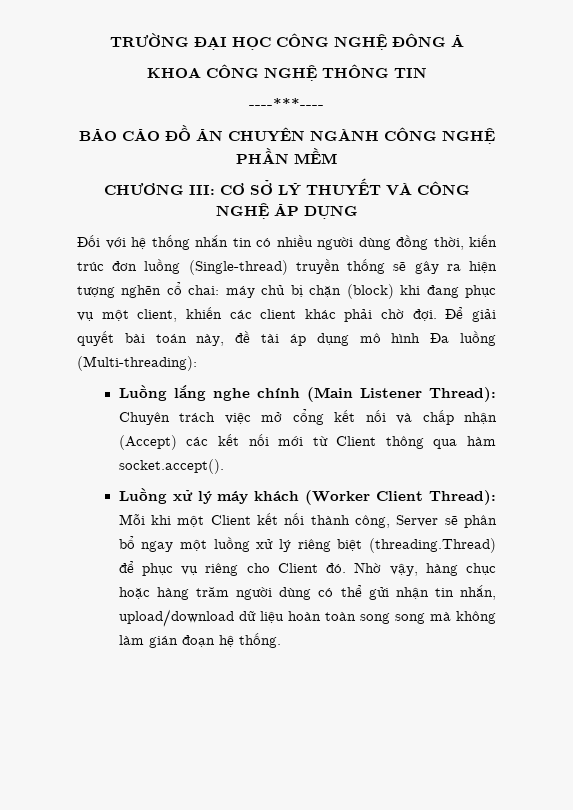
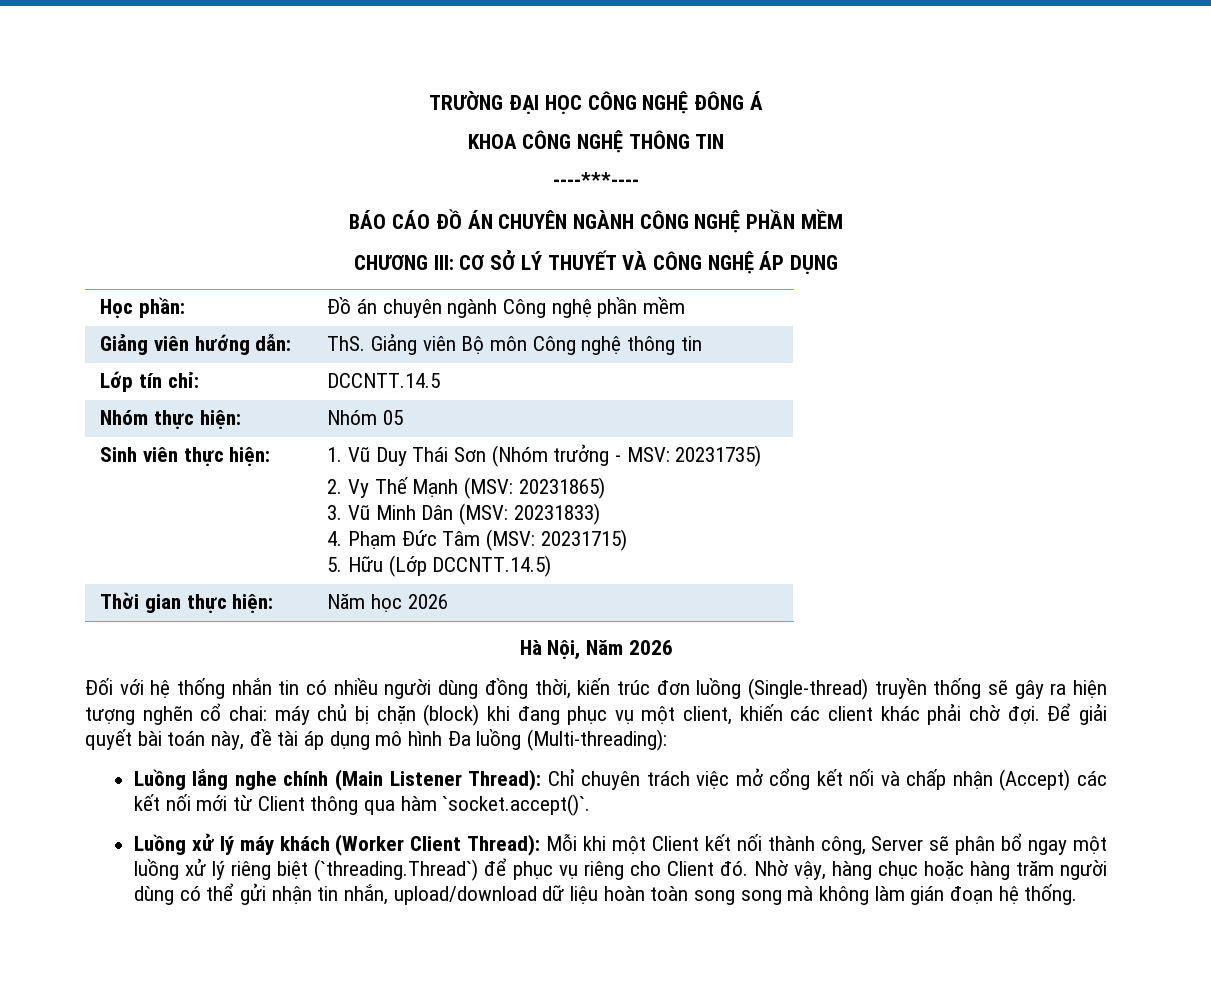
+ Học phần: | Đồ án chuyên ngành Công nghệ phần mềm
+ Giảng viên hướng dẫn: | ThS. Giảng viên Bộ môn Công nghệ thông tin
+ Lớp tín chỉ: | DCCNTT.14.5
+ Nhóm thực hiện: | Nhóm 05
+ Sinh viên thực hiện: | 1. Vũ Duy Thái Sơn (Nhóm trưởng - MSV: 20231735)
+ 2. Vy Thế Mạnh (MSV: 20231865)
+ 3. Vũ Minh Dân (MSV: 20231833)
+ 4. Phạm Đức Tâm (MSV: 20231715)
+ 5. Hữu (Lớp DCCNTT.14.5)
+ Thời gian thực hiện: | Năm học 2026
+ Hà Nội, Năm 2026
- Luồng lắng nghe chính (Main Listener Thread): Chuyên trách việc mở cổng kết nối và chấp nhận (Accept) các kết nối mới từ Client thông qua hàm socket.accept().
+ Luồng lắng nghe chính (Main Listener Thread): Chỉ chuyên trách việc mở cổng kết nối và chấp nhận (Accept) các kết nối mới từ Client thông qua hàm `socket.accept()`.
- Luồng xử lý máy khách (Worker Client Thread): Mỗi khi một Client kết nối thành công, Server sẽ phân bổ ngay một luồng xử lý riêng biệt (threading.Thread) để phục vụ riêng cho Client đó.
+ Luồng xử lý máy khách (Worker Client Thread): Mỗi khi một Client kết nối thành công, Server sẽ phân bổ ngay một luồng xử lý riêng biệt (`threading.Thread`) để phục vụ riêng cho Client đó.

